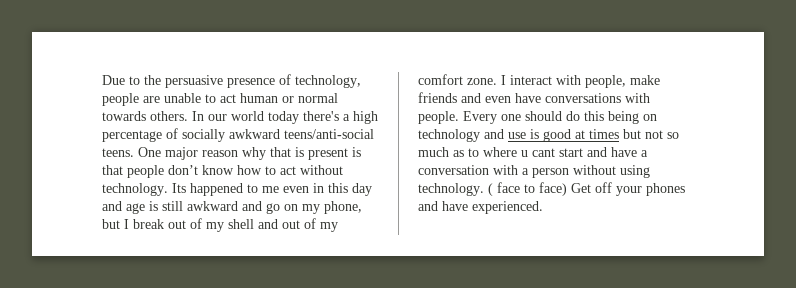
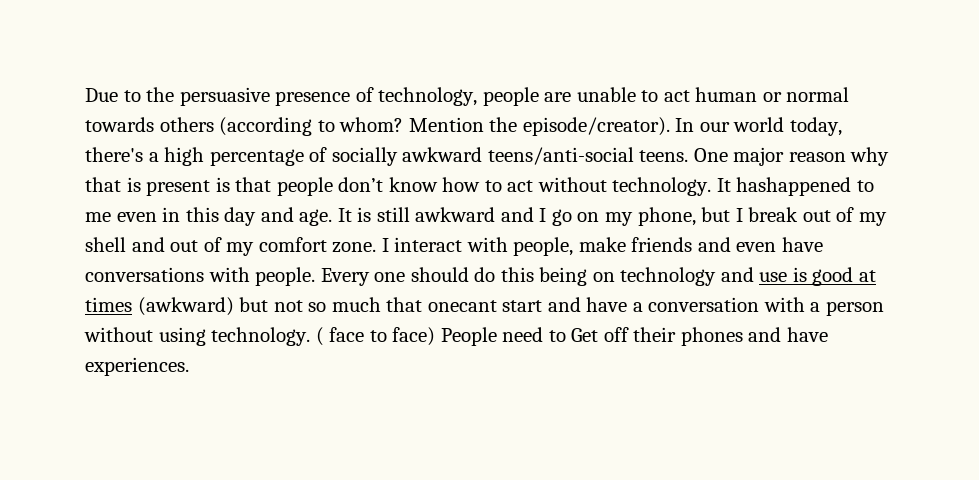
- Due to the persuasive presence of technology, people are unable to act human or normal towards others.
+ Due to the persuasive presence of technology, people are unable to act human or normal towards others (according to whom? Mention the episode/creator).
- In our world today there's a high percentage of socially awkward teens/anti-social teens.
+ In our world today, there's a high percentage of socially awkward teens/anti-social teens.
- Its happened to me even in this day and age is still awkward and go on my phone, but I break out of my shell and out of my comfort zone.
+ It hashappened to me even in this day and age. It is still awkward and I go on my phone, but I break out of my shell and out of my comfort zone.
- Every one should do this being on technology and use is good at times but not so much as to where u cant start and have a conversation with a person without using technology.
+ Every one should do this being on technology and use is good at times (awkward) but not so much that onecant start and have a conversation with a person without using technology.
- ( face to face) Get off your phones and have experienced.
+ ( face to face) People need to Get off their phones and have experiences.

